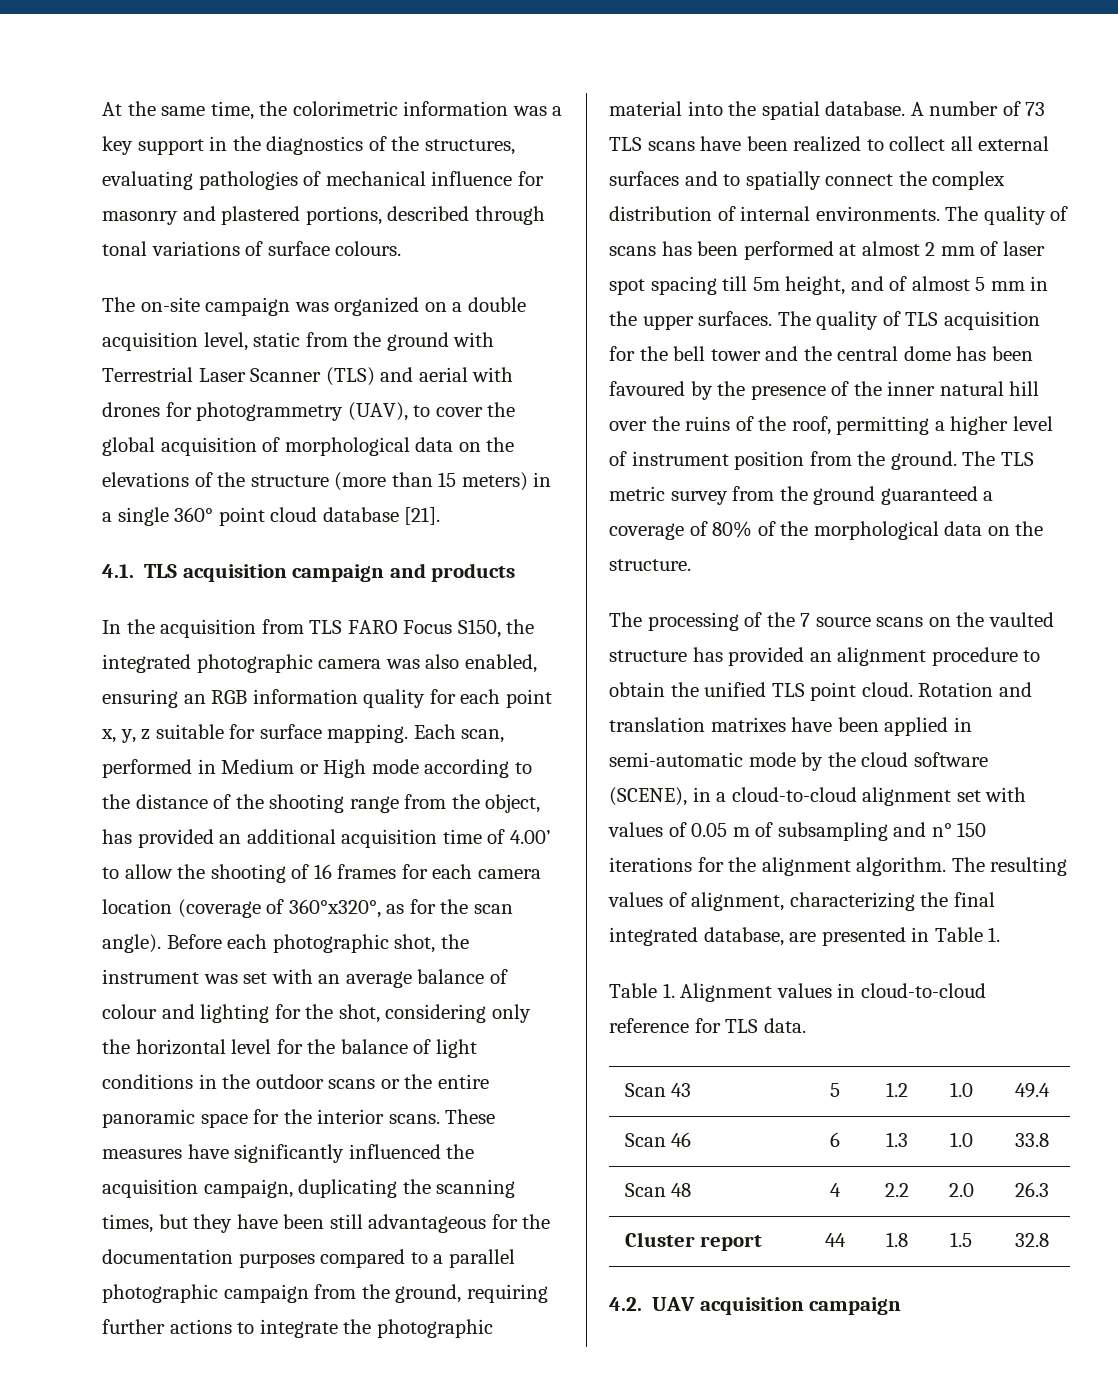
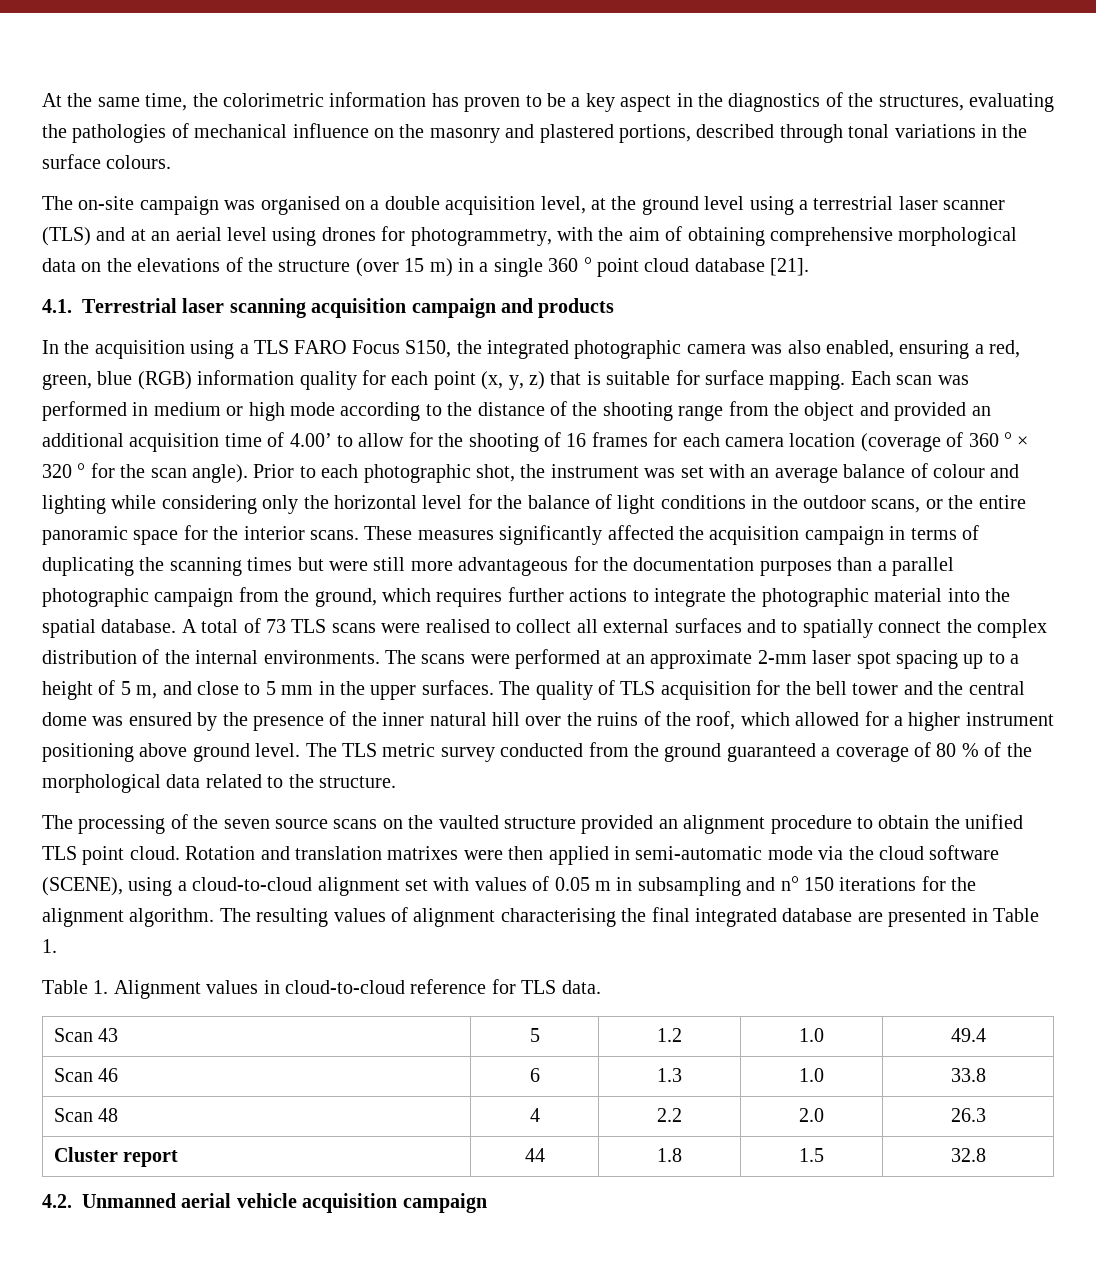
- At the same time, the colorimetric information was a key support in the diagnostics of the structures, evaluating pathologies of mechanical influence for masonry and plastered portions, described through tonal variations of surface colours.
+ At the same time, the colorimetric information has proven to be a key aspect in the diagnostics of the structures, evaluating the pathologies of mechanical influence on the masonry and plastered portions, described through tonal variations in the surface colours.
- The on-site campaign was organized on a double acquisition level, static from the ground with Terrestrial Laser Scanner (TLS) and aerial with drones for photogrammetry (UAV), to cover the global acquisition of morphological data on the elevations of the structure (more than 15 meters) in a single 360° point cloud database [21].
+ The on-site campaign was organised on a double acquisition level, at the ground level using a terrestrial laser scanner (TLS) and at an aerial level using drones for photogrammetry, with the aim of obtaining comprehensive morphological data on the elevations of the structure (over 15 m) in a single 360 ° point cloud database [21].
- 4.1. TLS acquisition campaign and products
+ 4.1. Terrestrial laser scanning acquisition campaign and products
- In the acquisition from TLS FARO Focus S150, the integrated photographic camera was also enabled, ensuring an RGB information quality for each point x, y, z suitable for surface mapping.
+ In the acquisition using a TLS FARO Focus S150, the integrated photographic camera was also enabled, ensuring a red, green, blue (RGB) information quality for each point (x, y, z) that is suitable for surface mapping.
- Each scan, performed in Medium or High mode according to the distance of the shooting range from the object, has provided an additional acquisition time of 4.00’ to allow the shooting of 16 frames for each camera location (coverage of 360°x320°, as for the scan angle).
+ Each scan was performed in medium or high mode according to the distance of the shooting range from the object and provided an additional acquisition time of 4.00’ to allow for the shooting of 16 frames for each camera location (coverage of 360 ° × 320 ° for the scan angle).
- Before each photographic shot, the instrument was set with an average balance of colour and lighting for the shot, considering only the horizontal level for the balance of light conditions in the outdoor scans or the entire panoramic space for the interior scans.
+ Prior to each photographic shot, the instrument was set with an average balance of colour and lighting while considering only the horizontal level for the balance of light conditions in the outdoor scans, or the entire panoramic space for the interior scans.
- These measures have significantly influenced the acquisition campaign, duplicating the scanning times, but they have been still advantageous for the documentation purposes compared to a parallel photographic campaign from the ground, requiring further actions to integrate the photographic material into the spatial database.
+ These measures significantly affected the acquisition campaign in terms of duplicating the scanning times but were still more advantageous for the documentation purposes than a parallel photographic campaign from the ground, which requires further actions to integrate the photographic material into the spatial database.
- A number of 73 TLS scans have been realized to collect all external surfaces and to spatially connect the complex distribution of internal environments.
+ A total of 73 TLS scans were realised to collect all external surfaces and to spatially connect the complex distribution of the internal environments.
- The quality of scans has been performed at almost 2 mm of laser spot spacing till 5m height, and of almost 5 mm in the upper surfaces.
+ The scans were performed at an approximate 2-mm laser spot spacing up to a height of 5 m, and close to 5 mm in the upper surfaces.
- The quality of TLS acquisition for the bell tower and the central dome has been favoured by the presence of the inner natural hill over the ruins of the roof, permitting a higher level of instrument position from the ground.
+ The quality of TLS acquisition for the bell tower and the central dome was ensured by the presence of the inner natural hill over the ruins of the roof, which allowed for a higher instrument positioning above ground level.
- The TLS metric survey from the ground guaranteed a coverage of 80% of the morphological data on the structure.
+ The TLS metric survey conducted from the ground guaranteed a coverage of 80 % of the morphological data related to the structure.
- The processing of the 7 source scans on the vaulted structure has provided an alignment procedure to obtain the unified TLS point cloud.
+ The processing of the seven source scans on the vaulted structure provided an alignment procedure to obtain the unified TLS point cloud.
- Rotation and translation matrixes have been applied in semi-automatic mode by the cloud software (SCENE), in a cloud-to-cloud alignment set with values of 0.05 m of subsampling and n° 150 iterations for the alignment algorithm.
+ Rotation and translation matrixes were then applied in semi-automatic mode via the cloud software (SCENE), using a cloud-to-cloud alignment set with values of 0.05 m in subsampling and n° 150 iterations for the alignment algorithm.
- The resulting values of alignment, characterizing the final integrated database, are presented in Table 1.
+ The resulting values of alignment characterising the final integrated database are presented in Table 1.
- 4.2. UAV acquisition campaign
+ 4.2. Unmanned aerial vehicle acquisition campaign

